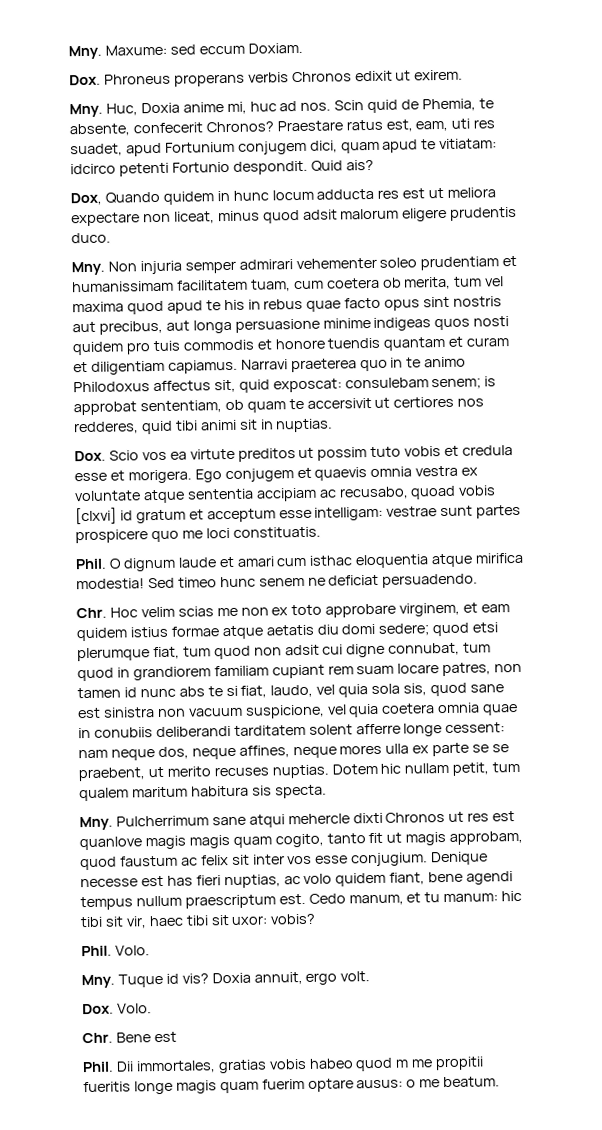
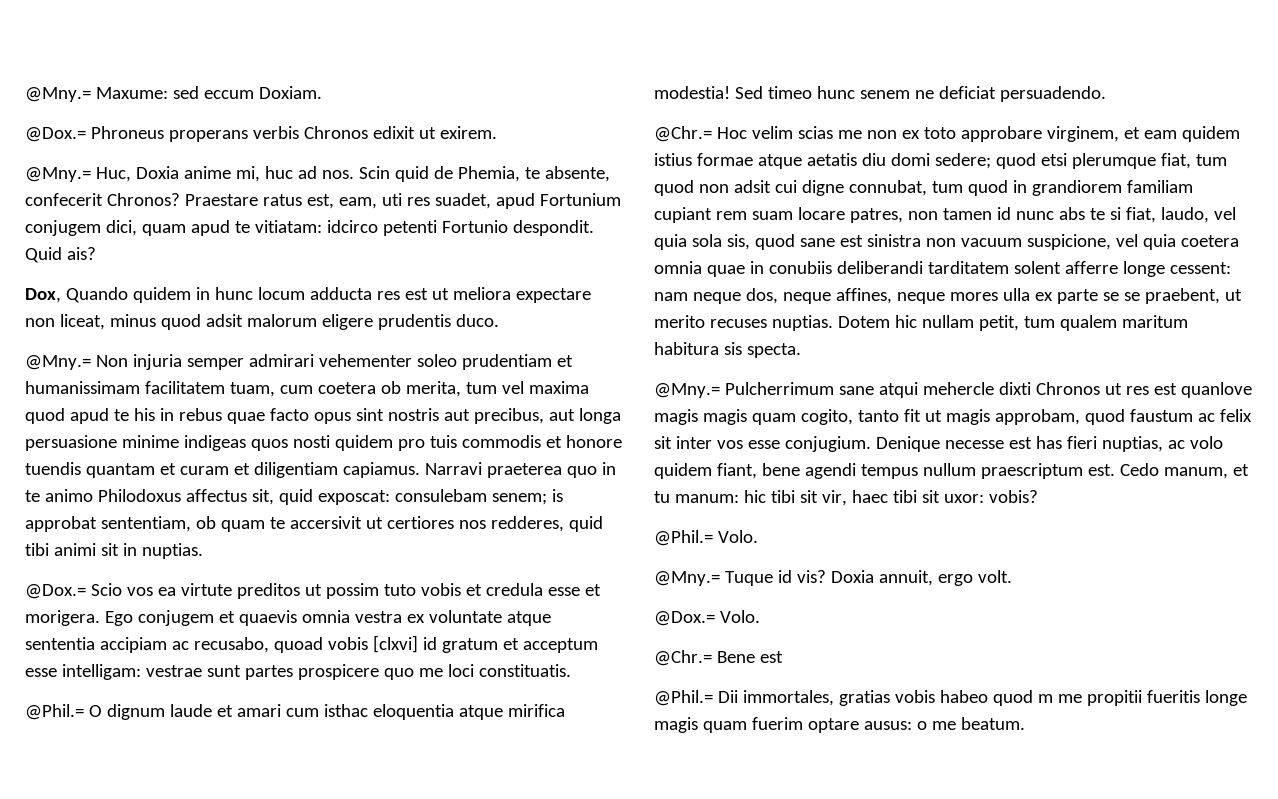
- Mny. Maxume: sed eccum Doxiam.
+ @Mny.= Maxume: sed eccum Doxiam.
- Dox. Phroneus properans verbis Chronos edixit ut exirem.
+ @Dox.= Phroneus properans verbis Chronos edixit ut exirem.
- Mny. Huc, Doxia anime mi, huc ad nos. Scin quid de Phemia, te absente, confecerit Chronos?
+ @Mny.= Huc, Doxia anime mi, huc ad nos. Scin quid de Phemia, te absente, confecerit Chronos?
- Mny. Non injuria semper admirari vehementer soleo prudentiam et humanissimam facilitatem tuam, cum coetera ob merita, tum vel maxima quod apud te his in rebus quae facto opus sint nostris aut precibus, aut longa persuasione minime indigeas quos nosti quidem pro tuis commodis et honore tuendis quantam et curam et diligentiam capiamus.
+ @Mny.= Non injuria semper admirari vehementer soleo prudentiam et humanissimam facilitatem tuam, cum coetera ob merita, tum vel maxima quod apud te his in rebus quae facto opus sint nostris aut precibus, aut longa persuasione minime indigeas quos nosti quidem pro tuis commodis et honore tuendis quantam et curam et diligentiam capiamus.
- Dox. Scio vos ea virtute preditos ut possim tuto vobis et credula esse et morigera.
+ @Dox.= Scio vos ea virtute preditos ut possim tuto vobis et credula esse et morigera.
- Phil. O dignum laude et amari cum isthac eloquentia atque mirifica modestia!
+ @Phil.= O dignum laude et amari cum isthac eloquentia atque mirifica modestia!
- Chr. Hoc velim scias me non ex toto approbare virginem, et eam quidem istius formae atque aetatis diu domi sedere;
+ @Chr.= Hoc velim scias me non ex toto approbare virginem, et eam quidem istius formae atque aetatis diu domi sedere;
- Mny. Pulcherrimum sane atqui mehercle dixti Chronos ut res est quanlove magis magis quam cogito, tanto fit ut magis approbam, quod faustum ac felix sit inter vos esse conjugium.
+ @Mny.= Pulcherrimum sane atqui mehercle dixti Chronos ut res est quanlove magis magis quam cogito, tanto fit ut magis approbam, quod faustum ac felix sit inter vos esse conjugium.
- Phil. Volo.
- Mny. Tuque id vis?
+ @Phil.= Volo.
+ @Mny.= Tuque id vis?
- Dox. Volo.
- Chr. Bene est
+ @Dox.= Volo.
+ @Chr.= Bene est
- Phil. Dii immortales, gratias vobis habeo quod m me propitii fueritis longe magis quam fuerim optare ausus: o me beatum.
+ @Phil.= Dii immortales, gratias vobis habeo quod m me propitii fueritis longe magis quam fuerim optare ausus: o me beatum.

